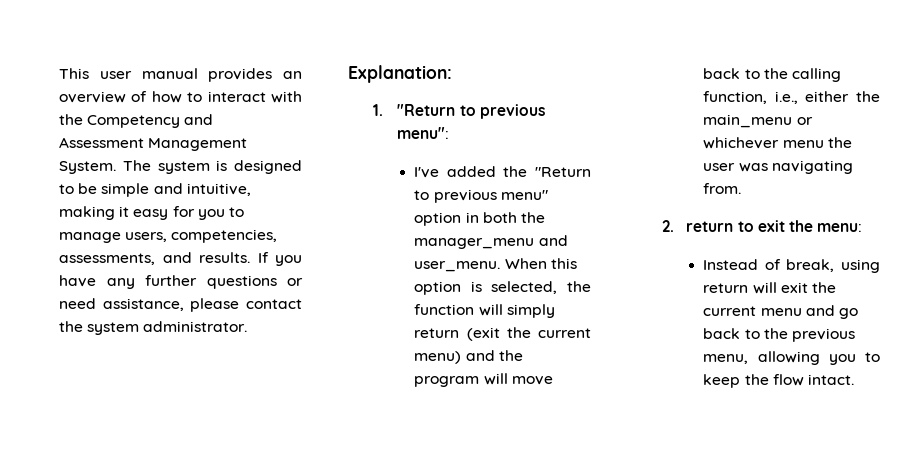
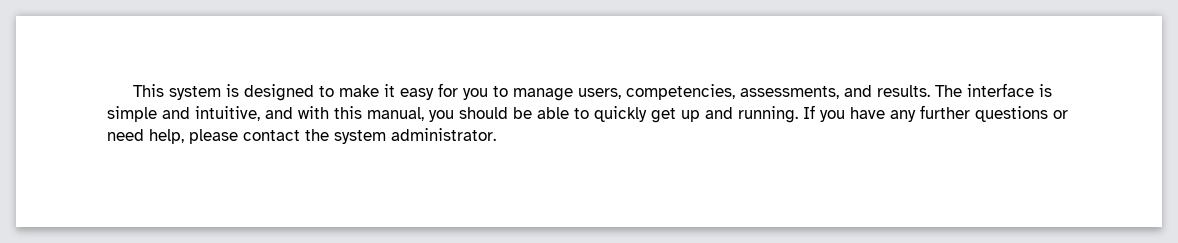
- This user manual provides an overview of how to interact with the Competency and Assessment Management System. The system is designed to be simple and intuitive, making it easy for you to manage users, competencies, assessments, and results.
+ This system is designed to make it easy for you to manage users, competencies, assessments, and results.
+ The interface is simple and intuitive, and with this manual, you should be able to quickly get up and running.
- If you have any further questions or need assistance, please contact the system administrator.
+ If you have any further questions or need help, please contact the system administrator.
- Explanation:
- 1. "Return to previous menu":
- I've added the "Return to previous menu" option in both the manager_menu and user_menu. When this option is selected, the function will simply return (exit the current menu) and the program will move back to the calling function, i.e., either the main_menu or whichever menu the user was navigating from.
- 2. return to exit the menu:
- Instead of break, using return will exit the current menu and go back to the previous menu, allowing you to keep the flow intact.

